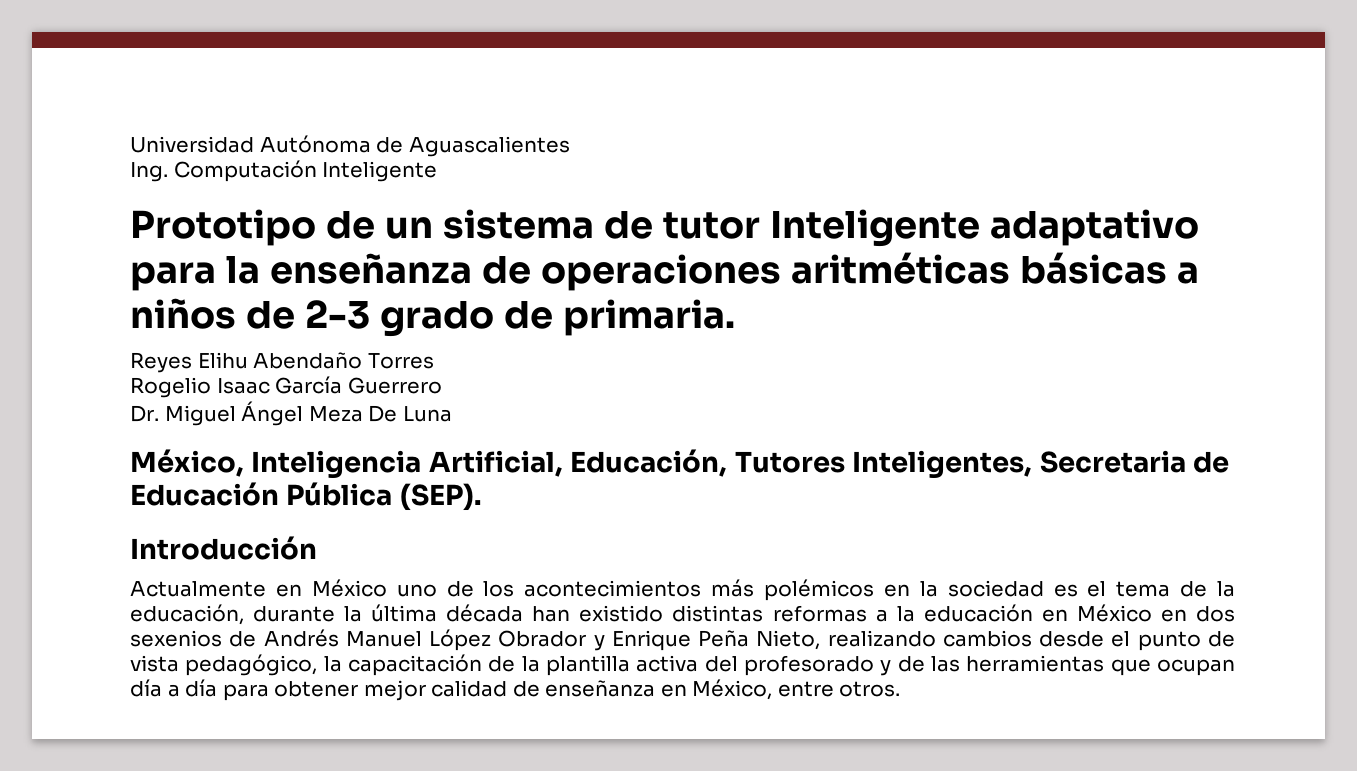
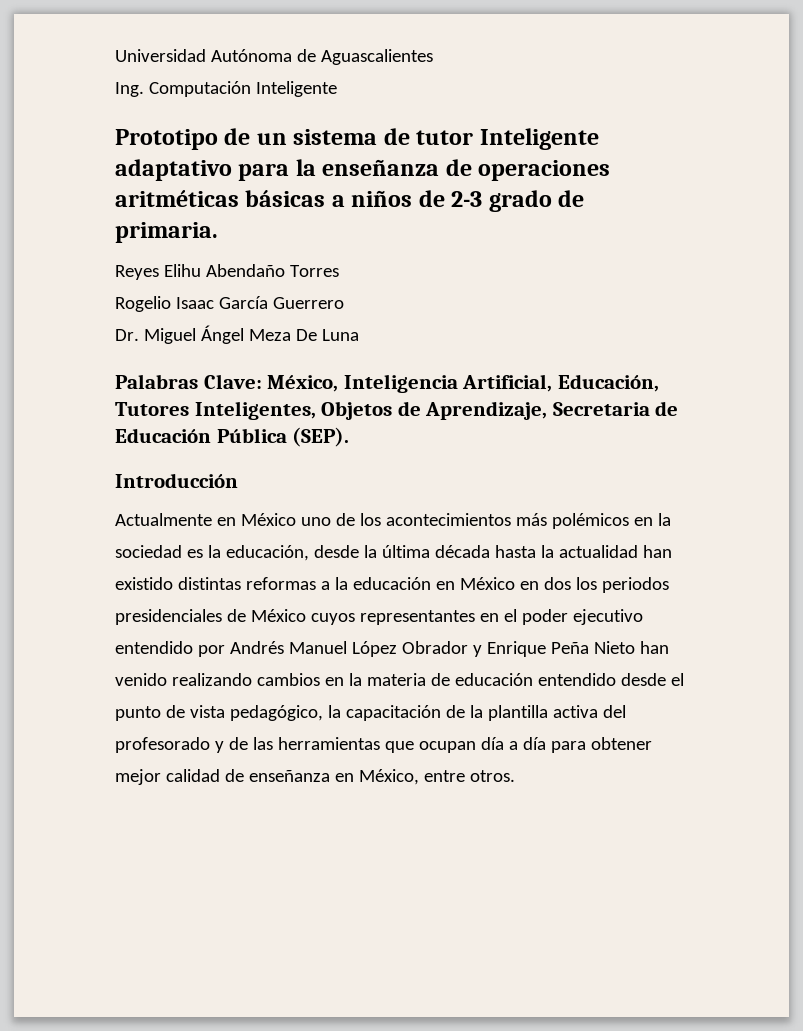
- México, Inteligencia Artificial, Educación, Tutores Inteligentes, Secretaria de Educación Pública (SEP).
+ Palabras Clave: México, Inteligencia Artificial, Educación, Tutores Inteligentes, Objetos de Aprendizaje, Secretaria de Educación Pública (SEP).
- Actualmente en México uno de los acontecimientos más polémicos en la sociedad es el tema de la educación, durante la última década han existido distintas reformas a la educación en México en dos sexenios de Andrés Manuel López Obrador y Enrique Peña Nieto, realizando cambios desde el punto de vista pedagógico, la capacitación de la plantilla activa del profesorado y de las herramientas que ocupan día a día para obtener mejor calidad de enseñanza en México, entre otros.
+ Actualmente en México uno de los acontecimientos más polémicos en la sociedad es la educación, desde la última década hasta la actualidad han existido distintas reformas a la educación en México en dos los periodos presidenciales de México cuyos representantes en el poder ejecutivo entendido por Andrés Manuel López Obrador y Enrique Peña Nieto han venido realizando cambios en la materia de educación entendido desde el punto de vista pedagógico, la capacitación de la plantilla activa del profesorado y de las herramientas que ocupan día a día para obtener mejor calidad de enseñanza en México, entre otros.

